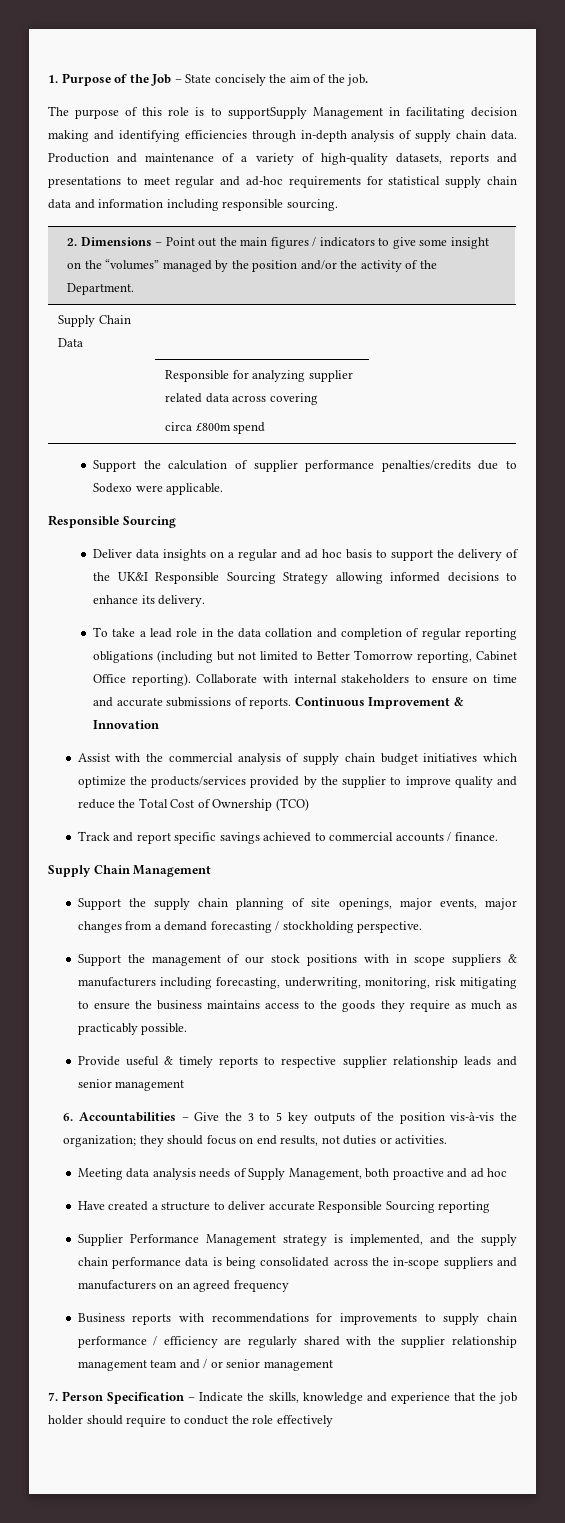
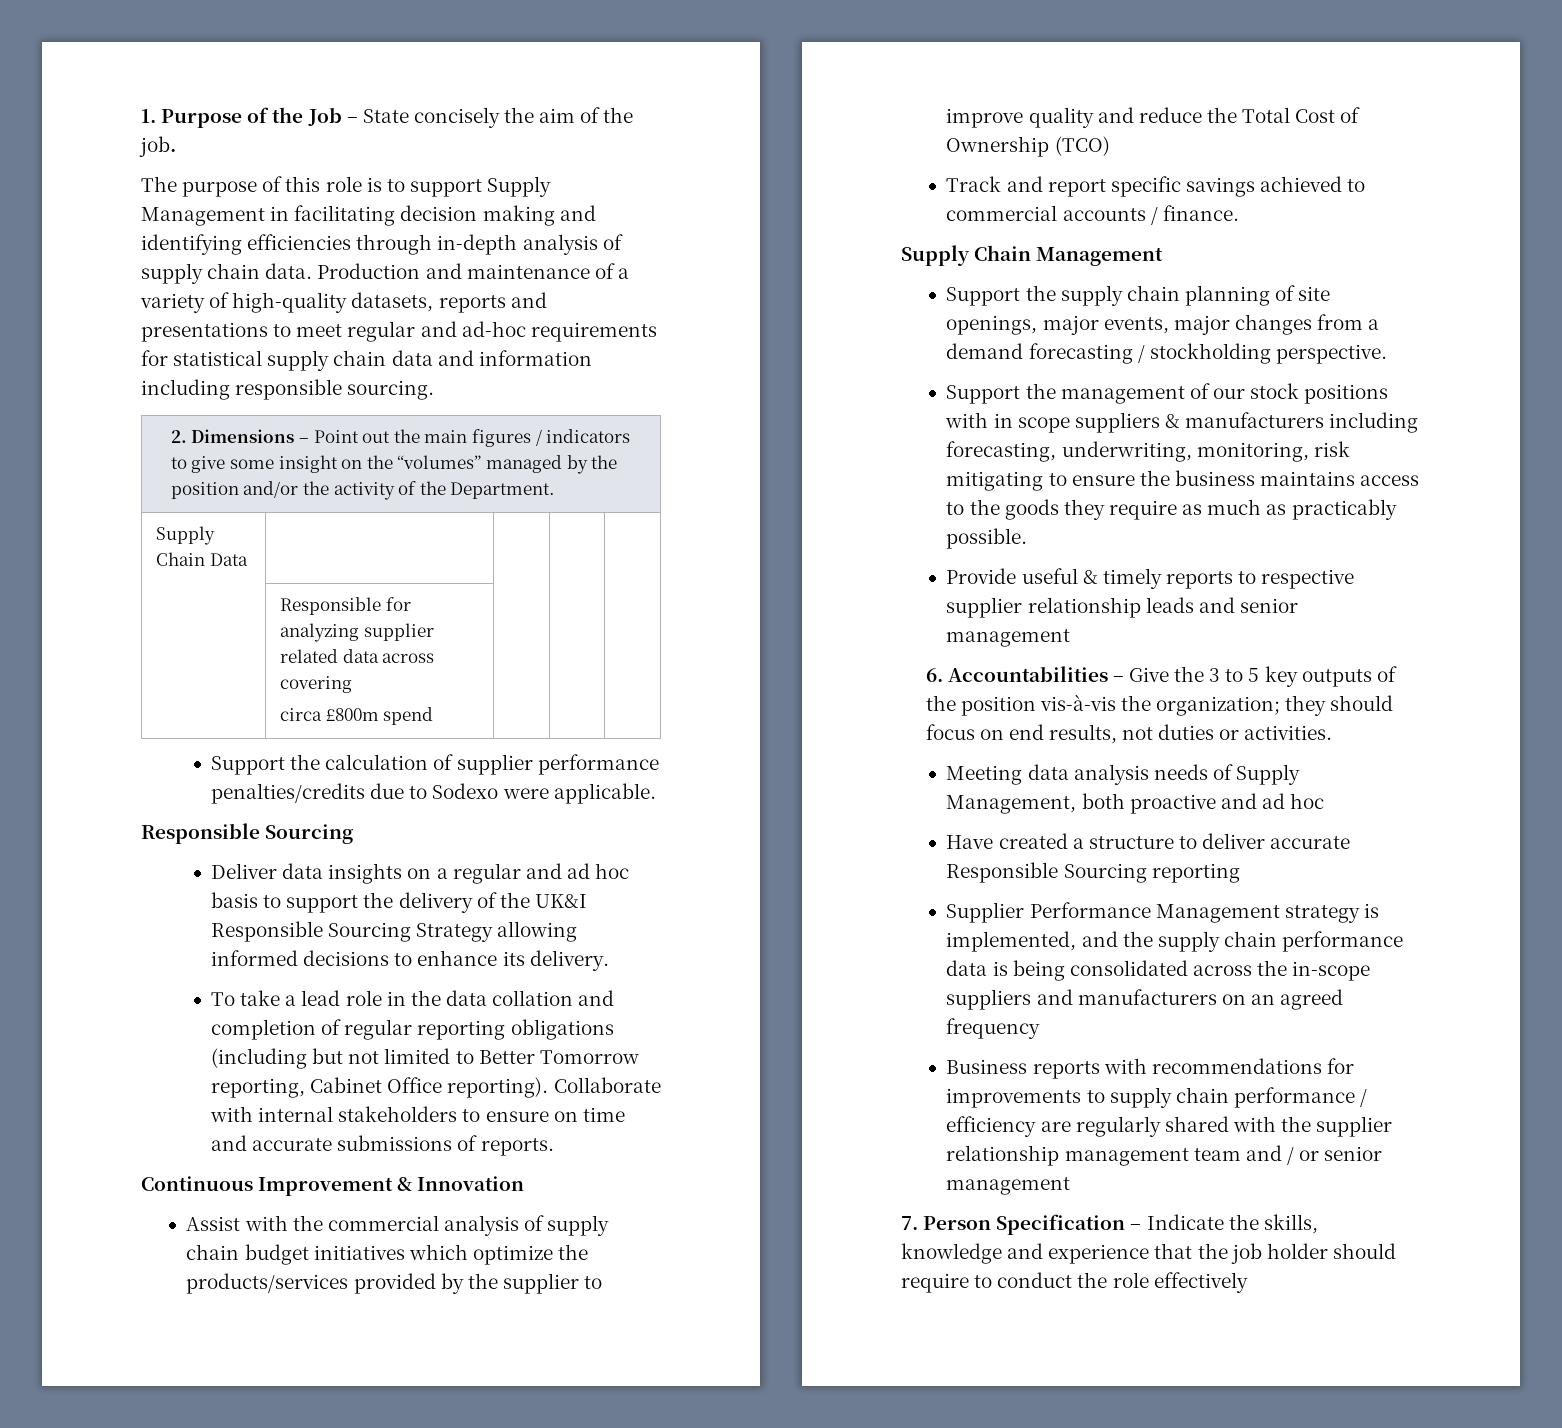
- The purpose of this role is to supportSupply Management in facilitating decision making and identifying efficiencies through in-depth analysis of supply chain data.
+ The purpose of this role is to support Supply Management in facilitating decision making and identifying efficiencies through in-depth analysis of supply chain data.
- Collaborate with internal stakeholders to ensure on time and accurate submissions of reports. Continuous Improvement & Innovation
+ Collaborate with internal stakeholders to ensure on time and accurate submissions of reports.
+ Continuous Improvement & Innovation

